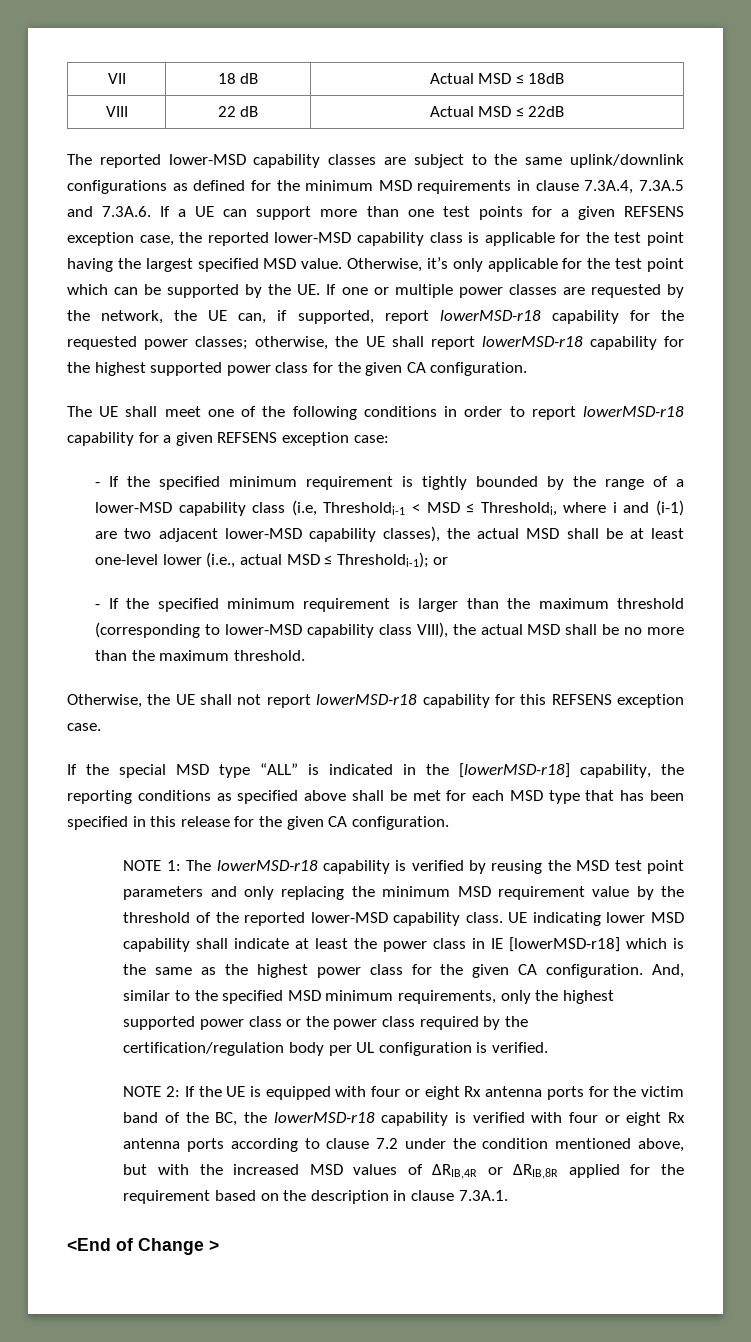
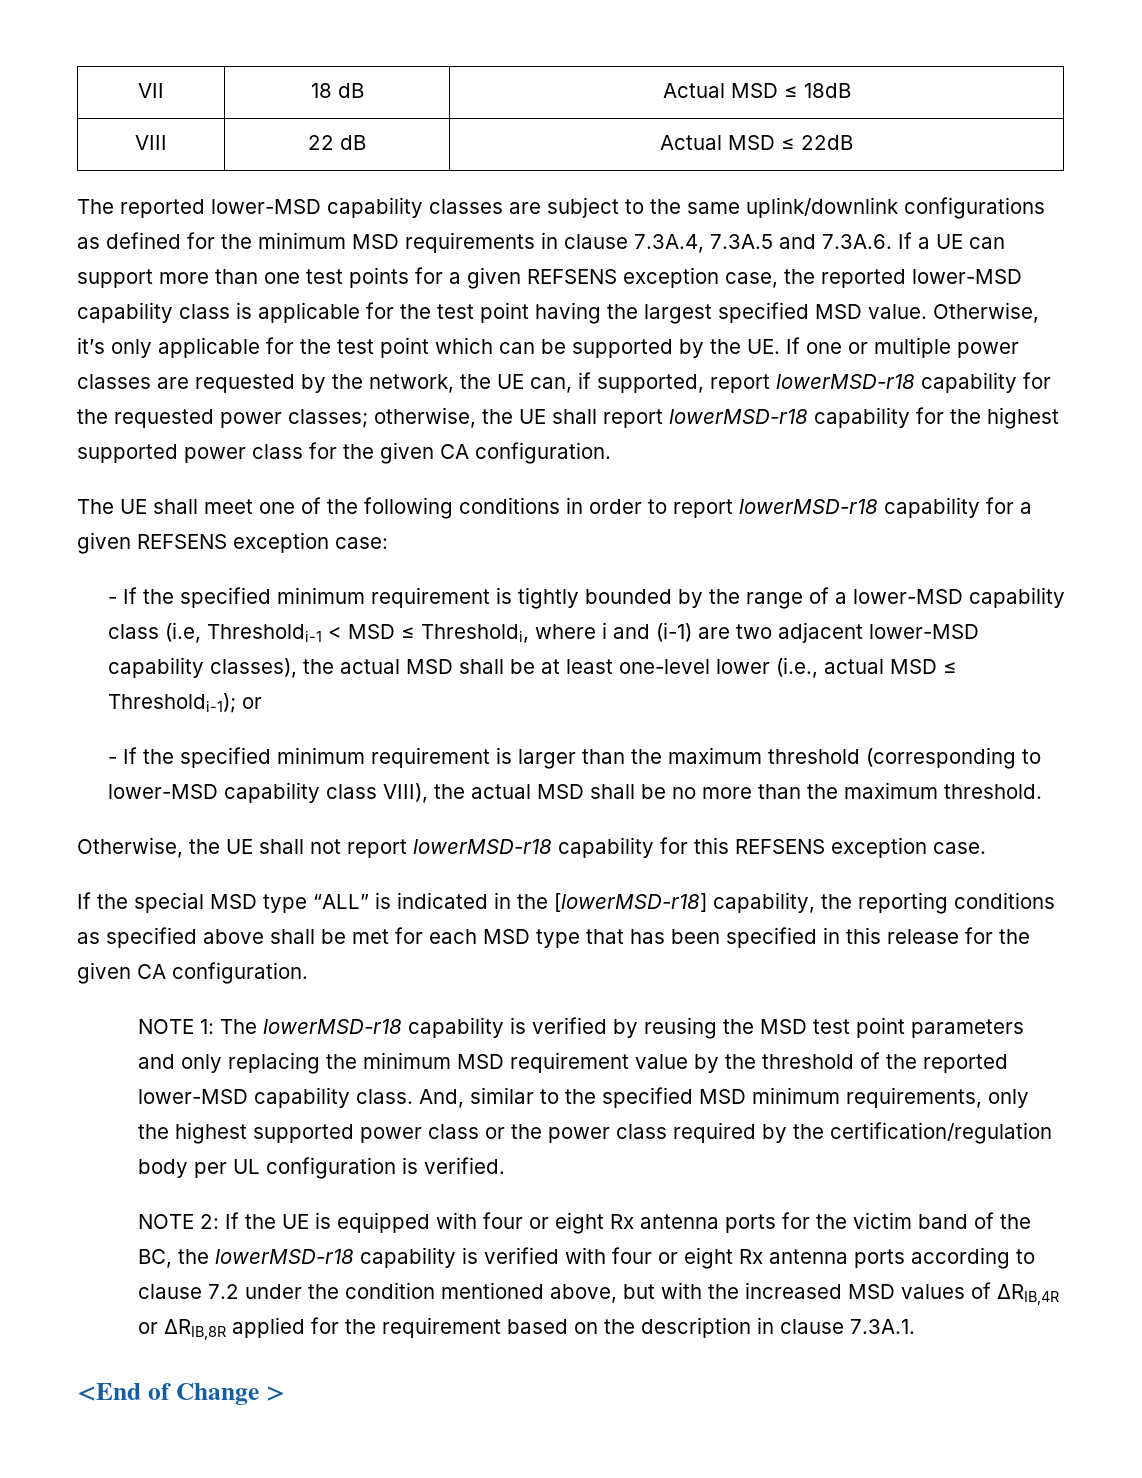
- UE indicating lower MSD capability shall indicate at least the power class in IE [lowerMSD-r18] which is the same as the highest power class for the given CA configuration.

